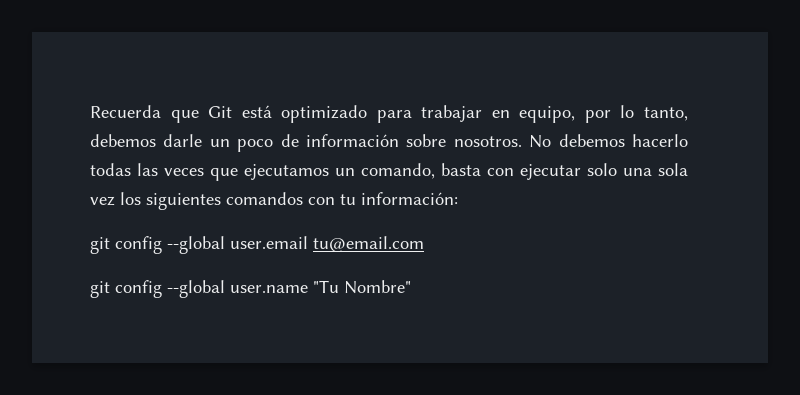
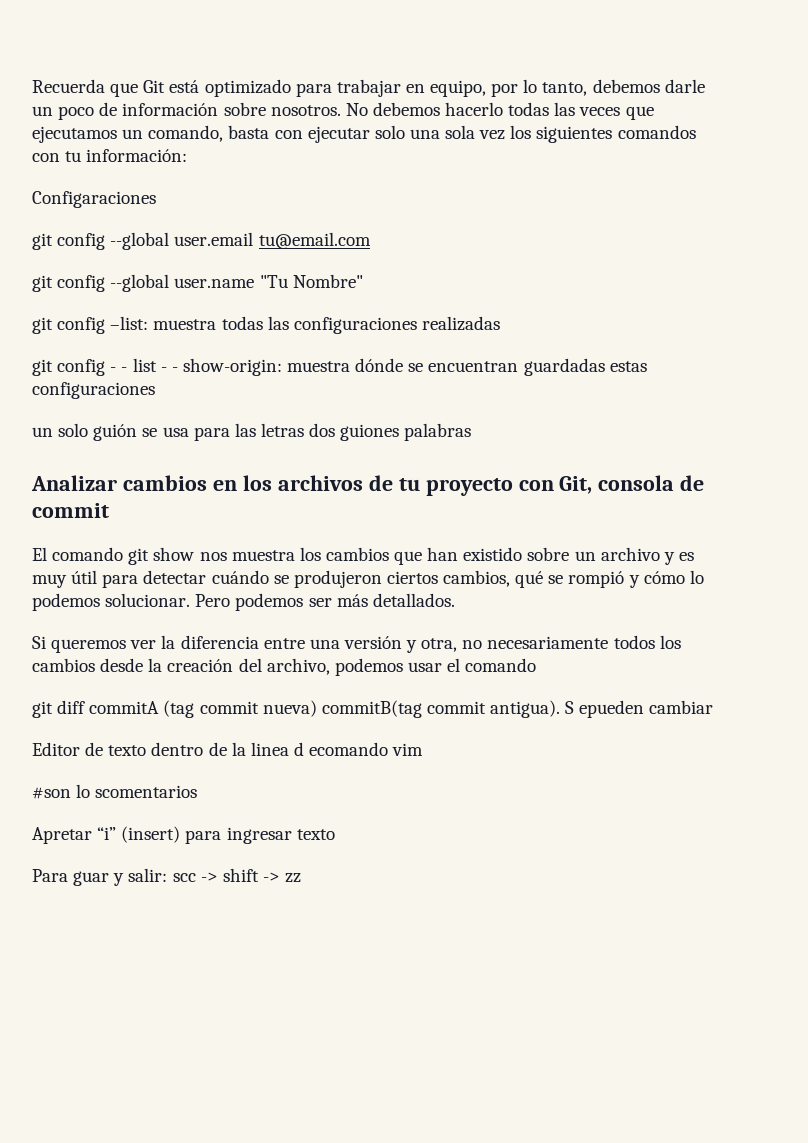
+ Configaraciones
+ git config –list: muestra todas las configuraciones realizadas
+ git config - - list - - show-origin: muestra dónde se encuentran guardadas estas configuraciones
+ un solo guión se usa para las letras dos guiones palabras
+ Analizar cambios en los archivos de tu proyecto con Git, consola de commit
+ El comando git show nos muestra los cambios que han existido sobre un archivo y es muy útil para detectar cuándo se produjeron ciertos cambios, qué se rompió y cómo lo podemos solucionar. Pero podemos ser más detallados.
+ Si queremos ver la diferencia entre una versión y otra, no necesariamente todos los cambios desde la creación del archivo, podemos usar el comando
+ git diff commitA (tag commit nueva) commitB(tag commit antigua). S epueden cambiar
+ Editor de texto dentro de la linea d ecomando vim
+ #son lo scomentarios
+ Apretar “i” (insert) para ingresar texto
+ Para guar y salir: scc -> shift -> zz

